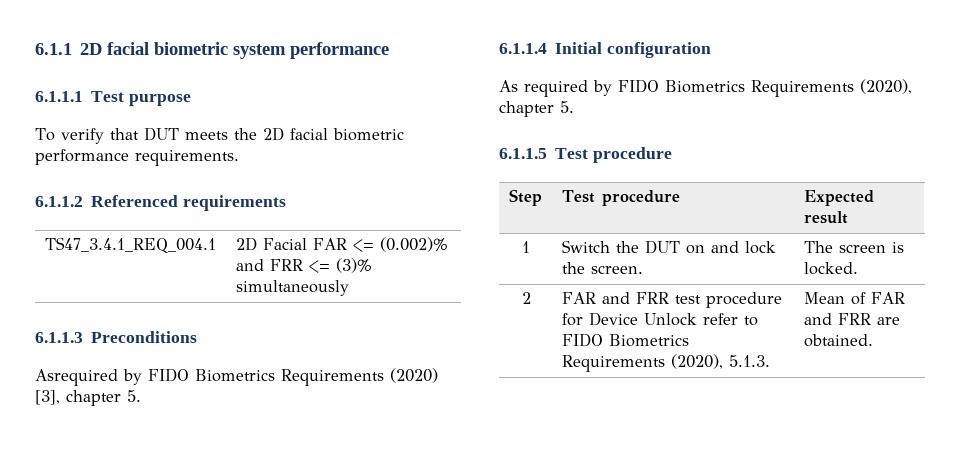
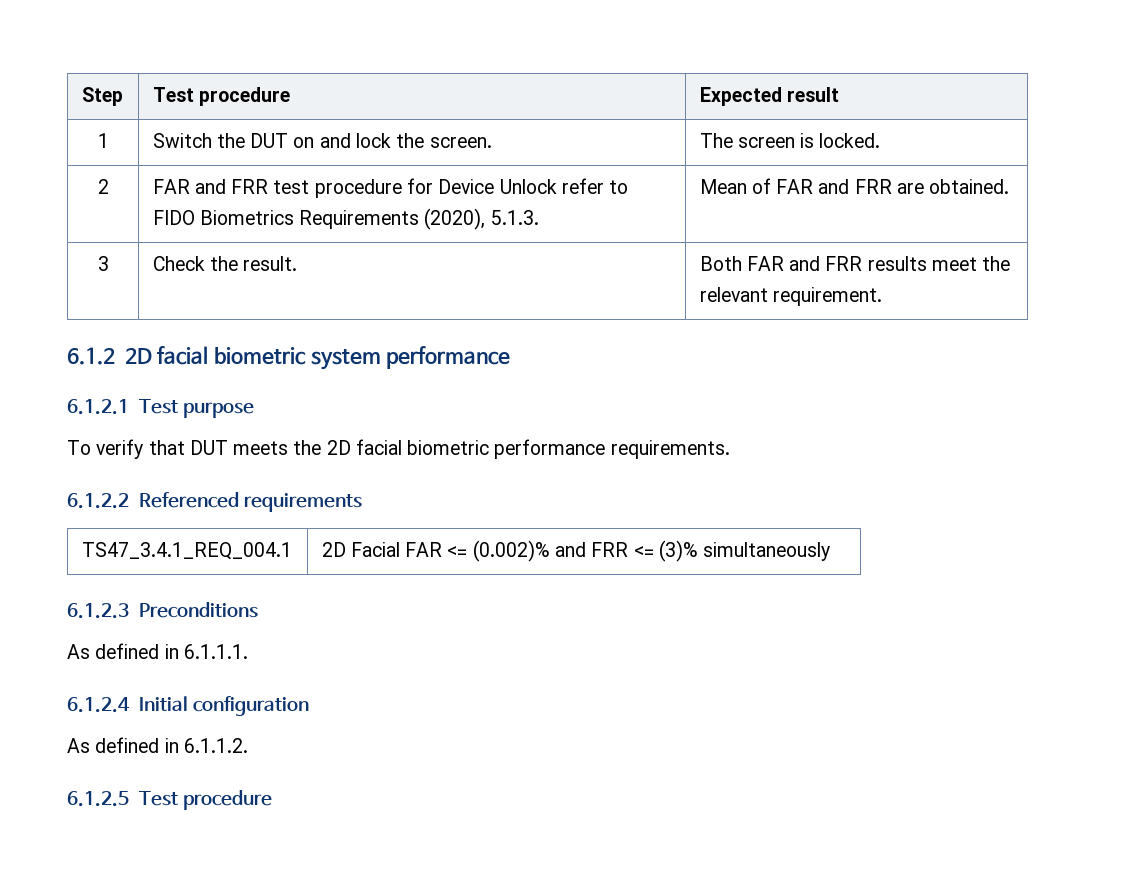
- 6.1.1 2D facial biometric system performance
- 6.1.1.1 Test purpose
- To verify that DUT meets the 2D facial biometric performance requirements.
- 6.1.1.2 Referenced requirements
- TS47_3.4.1_REQ_004.1 | 2D Facial FAR <= (0.002)% and FRR <= (3)% simultaneously
- 6.1.1.3 Preconditions
- Asrequired by FIDO Biometrics Requirements (2020) [3], chapter 5.
- 6.1.1.4 Initial configuration
- As required by FIDO Biometrics Requirements (2020), chapter 5.
- 6.1.1.5 Test procedure
+ 3 | Check the result. | Both FAR and FRR results meet the relevant requirement.
+ 6.1.2 2D facial biometric system performance
+ 6.1.2.1 Test purpose
+ To verify that DUT meets the 2D facial biometric performance requirements.
+ 6.1.2.2 Referenced requirements
+ TS47_3.4.1_REQ_004.1 | 2D Facial FAR <= (0.002)% and FRR <= (3)% simultaneously
+ 6.1.2.3 Preconditions
+ As defined in 6.1.1.1.
+ 6.1.2.4 Initial configuration
+ As defined in 6.1.1.2.
+ 6.1.2.5 Test procedure

